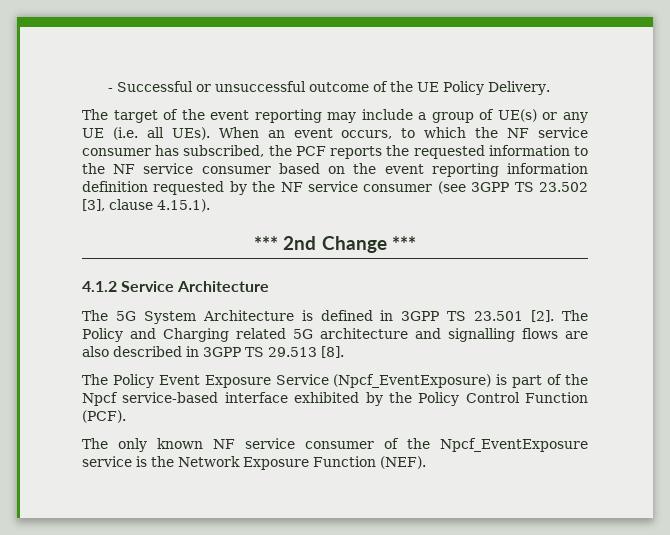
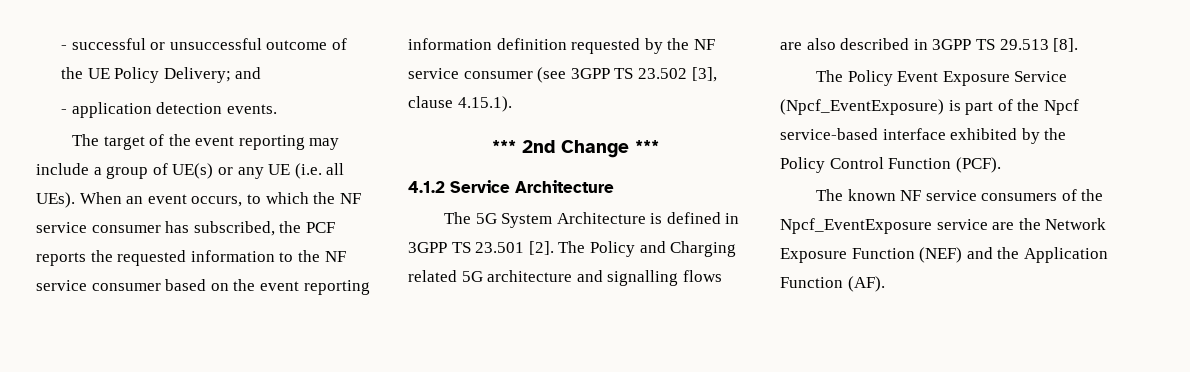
- - Successful or unsuccessful outcome of the UE Policy Delivery.
+ - successful or unsuccessful outcome of the UE Policy Delivery; and
+ - application detection events.
- The only known NF service consumer of the Npcf_EventExposure service is the Network Exposure Function (NEF).
+ The known NF service consumers of the Npcf_EventExposure service are the Network Exposure Function (NEF) and the Application Function (AF).

